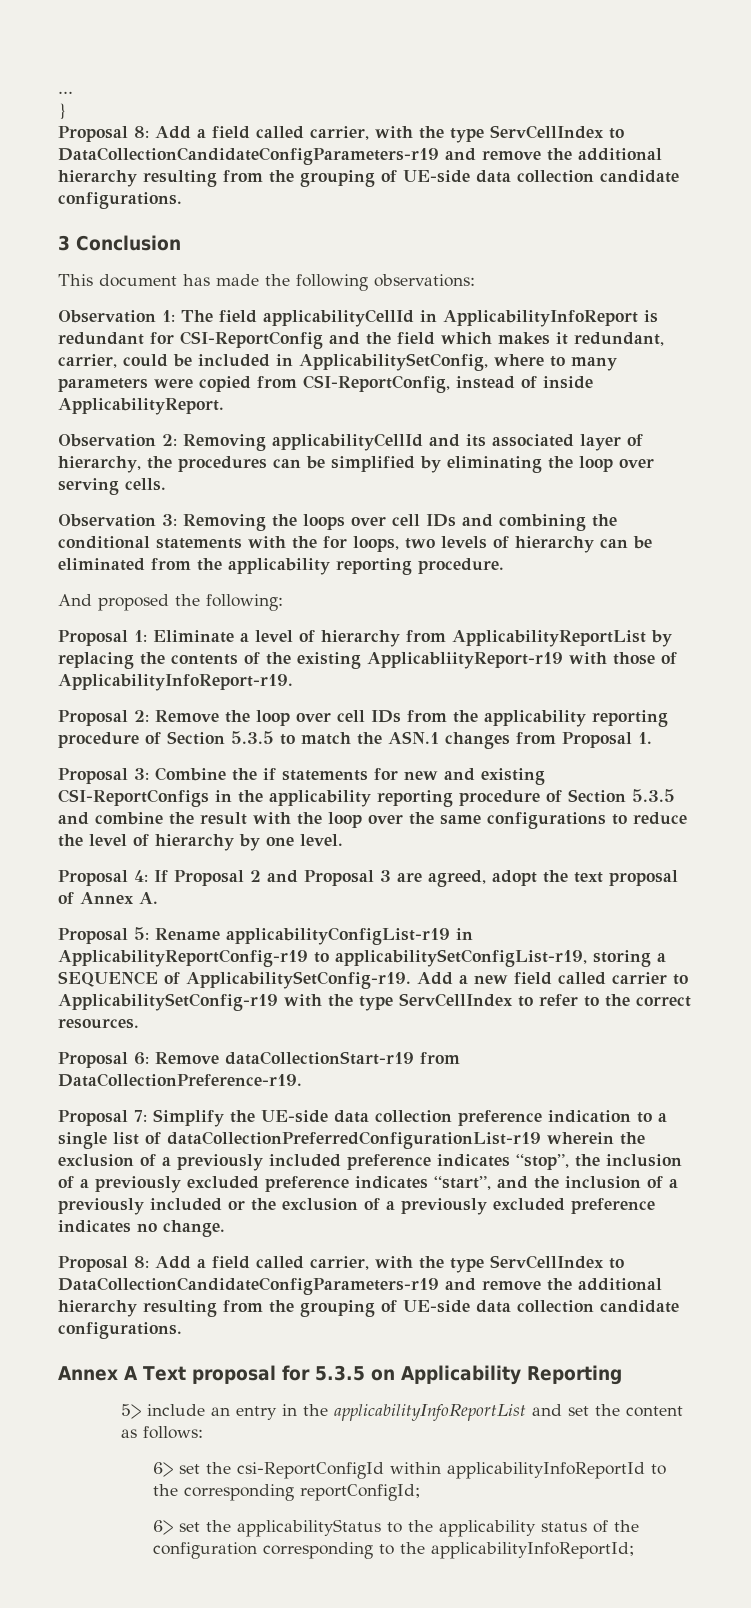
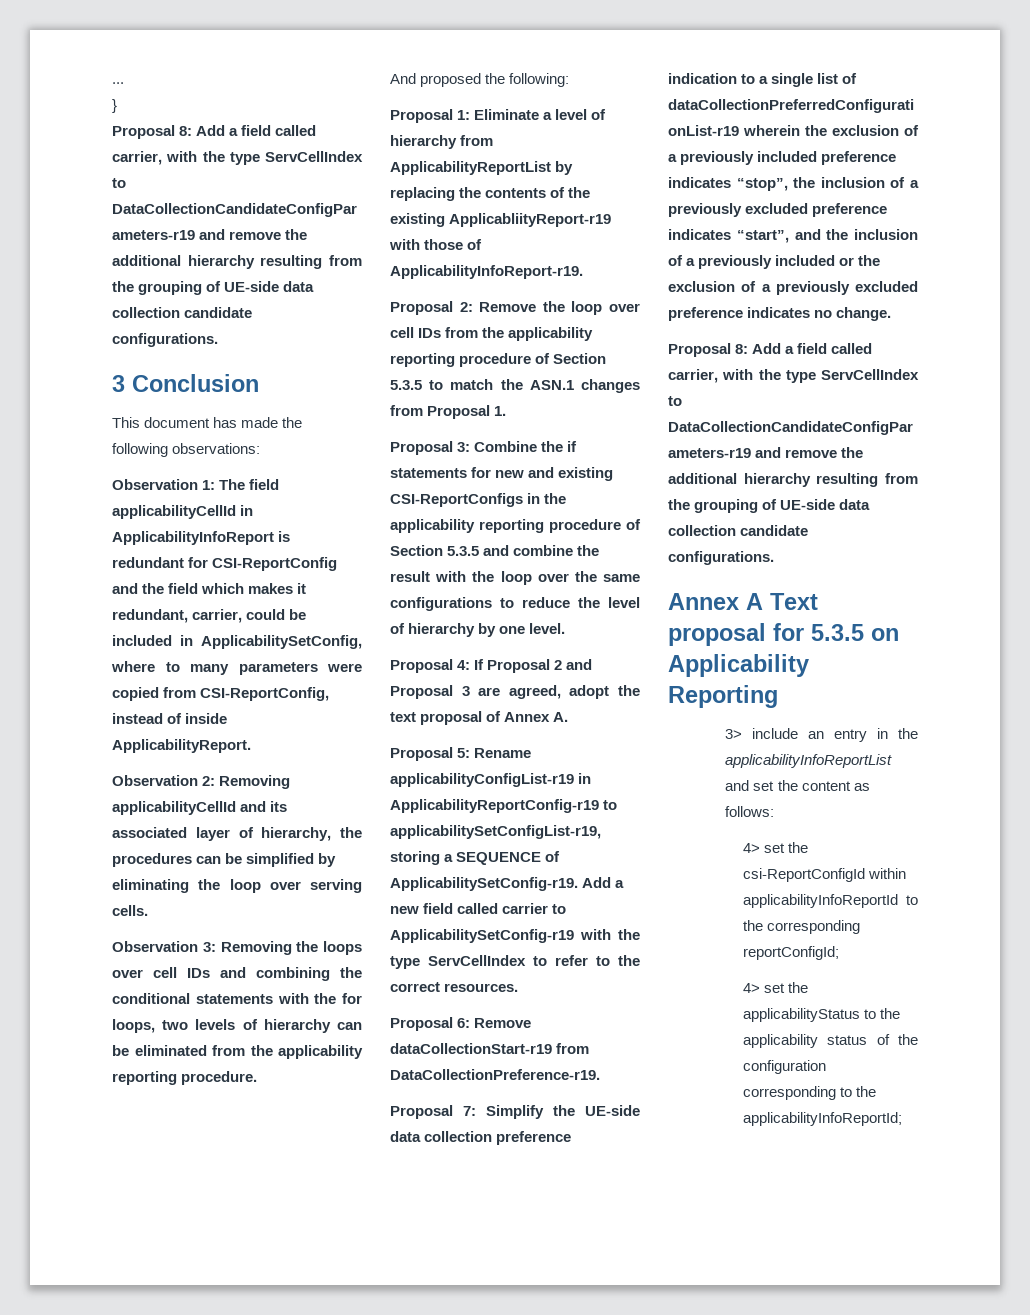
- 5> include an entry in the applicabilityInfoReportList and set the content as follows:
+ 3> include an entry in the applicabilityInfoReportList and set the content as follows:
- 6> set the csi-ReportConfigId within applicabilityInfoReportId to the corresponding reportConfigId;
+ 4> set the csi-ReportConfigId within applicabilityInfoReportId to the corresponding reportConfigId;
- 6> set the applicabilityStatus to the applicability status of the configuration corresponding to the applicabilityInfoReportId;
+ 4> set the applicabilityStatus to the applicability status of the configuration corresponding to the applicabilityInfoReportId;

